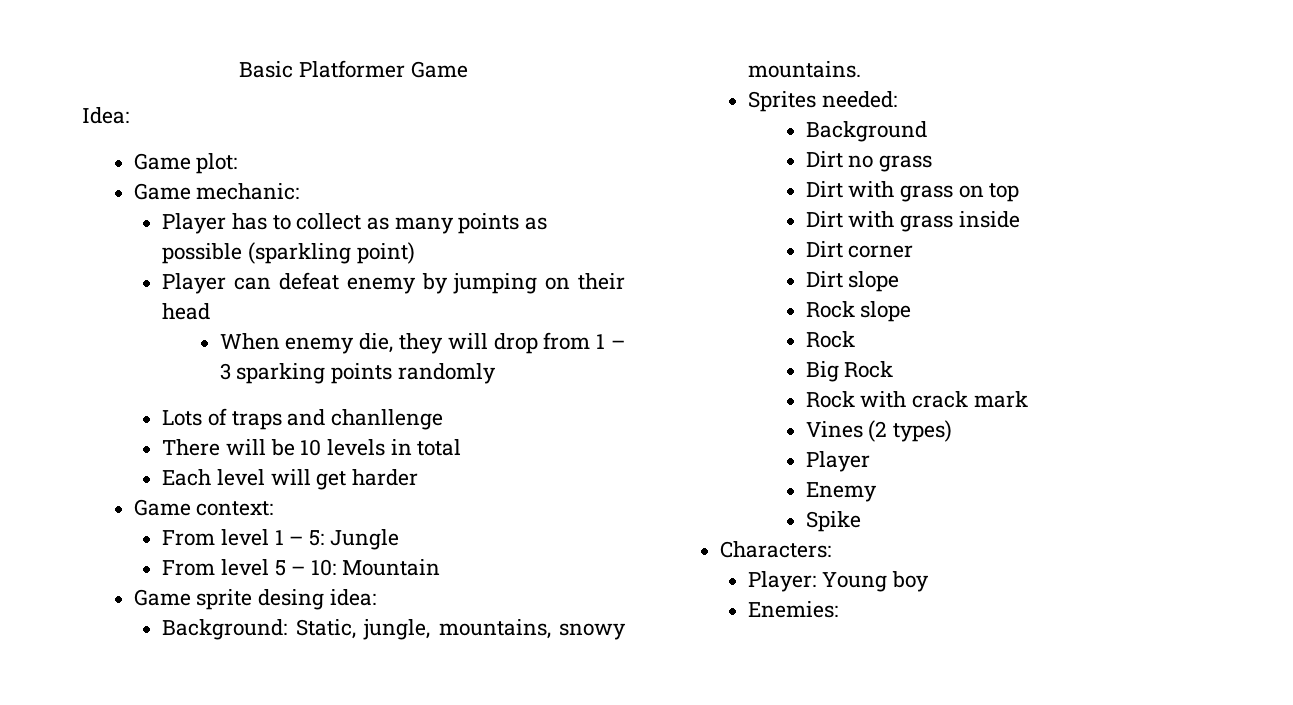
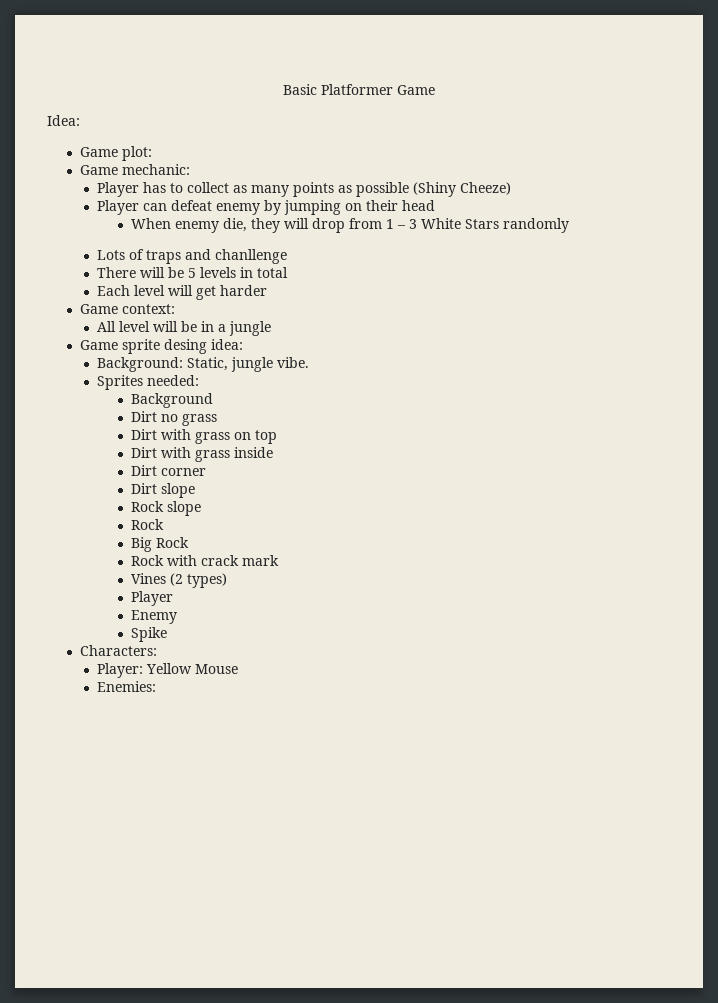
- Player has to collect as many points as possible (sparkling point)
+ Player has to collect as many points as possible (Shiny Cheeze)
- When enemy die, they will drop from 1 – 3 sparking points randomly
+ When enemy die, they will drop from 1 – 3 White Stars randomly
- There will be 10 levels in total
+ There will be 5 levels in total
- From level 1 – 5: Jungle
- From level 5 – 10: Mountain
+ All level will be in a jungle
- Background: Static, jungle, mountains, snowy mountains.
+ Background: Static, jungle vibe.
- Player: Young boy
+ Player: Yellow Mouse

